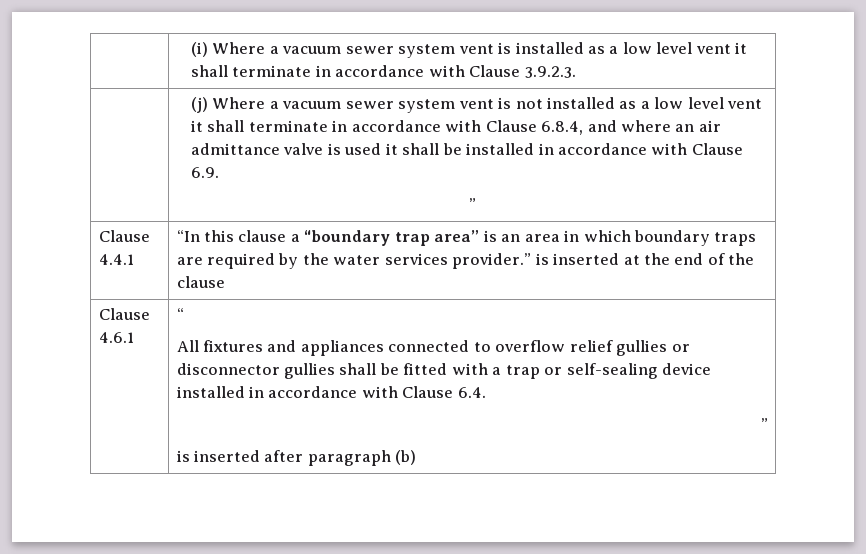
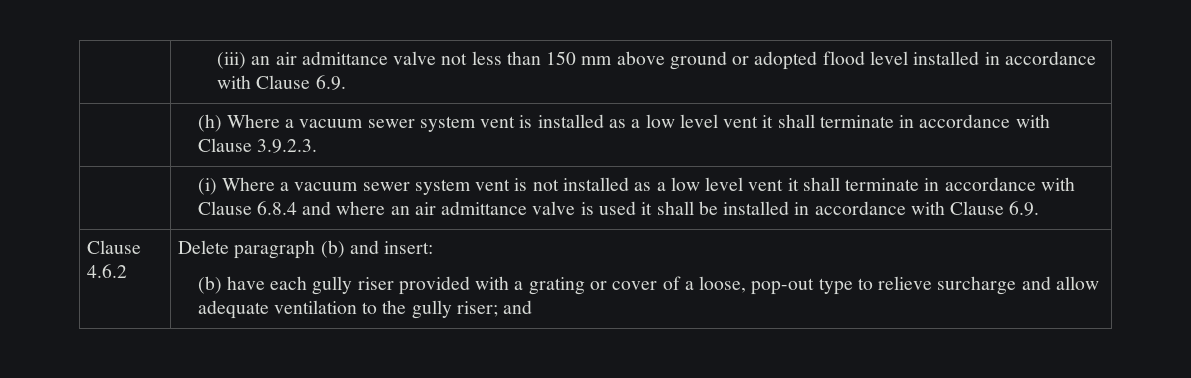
- | (i) Where a vacuum sewer system vent is installed as a low level vent it shall terminate in accordance with Clause 3.9.2.3.
+ | (iii) an air admittance valve not less than 150 mm above ground or adopted flood level installed in accordance with Clause 6.9.
+ | (h) Where a vacuum sewer system vent is installed as a low level vent it shall terminate in accordance with Clause 3.9.2.3.
- (j) Where a vacuum sewer system vent is not installed as a low level vent it shall terminate in accordance with Clause 6.8.4, and where an air admittance valve is used it shall be installed in accordance with Clause 6.9.
- ”
- Clause 4.4.1 | “In this clause a “boundary trap area” is an area in which boundary traps are required by the water services provider.” is inserted at the end of the clause
- Clause 4.6.1 | “
- All fixtures and appliances connected to overflow relief gullies or disconnector gullies shall be fitted with a trap or self-sealing device installed in accordance with Clause 6.4.
- ”
- is inserted after paragraph (b)
+ (i) Where a vacuum sewer system vent is not installed as a low level vent it shall terminate in accordance with Clause 6.8.4 and where an air admittance valve is used it shall be installed in accordance with Clause 6.9.
+ Clause 4.6.2 | Delete paragraph (b) and insert:
+ (b) have each gully riser provided with a grating or cover of a loose, pop-out type to relieve surcharge and allow adequate ventilation to the gully riser; and

